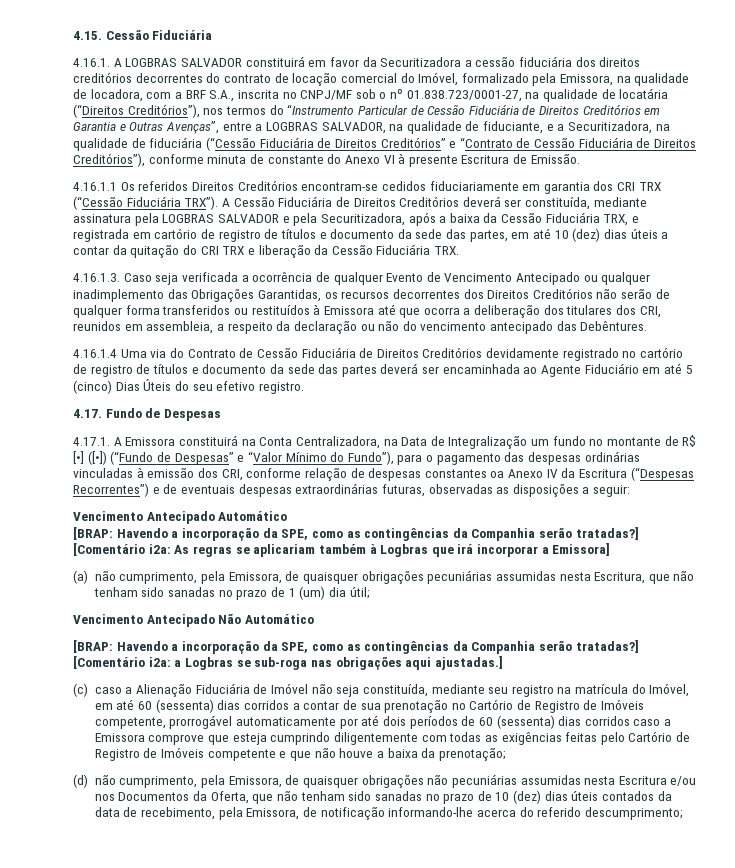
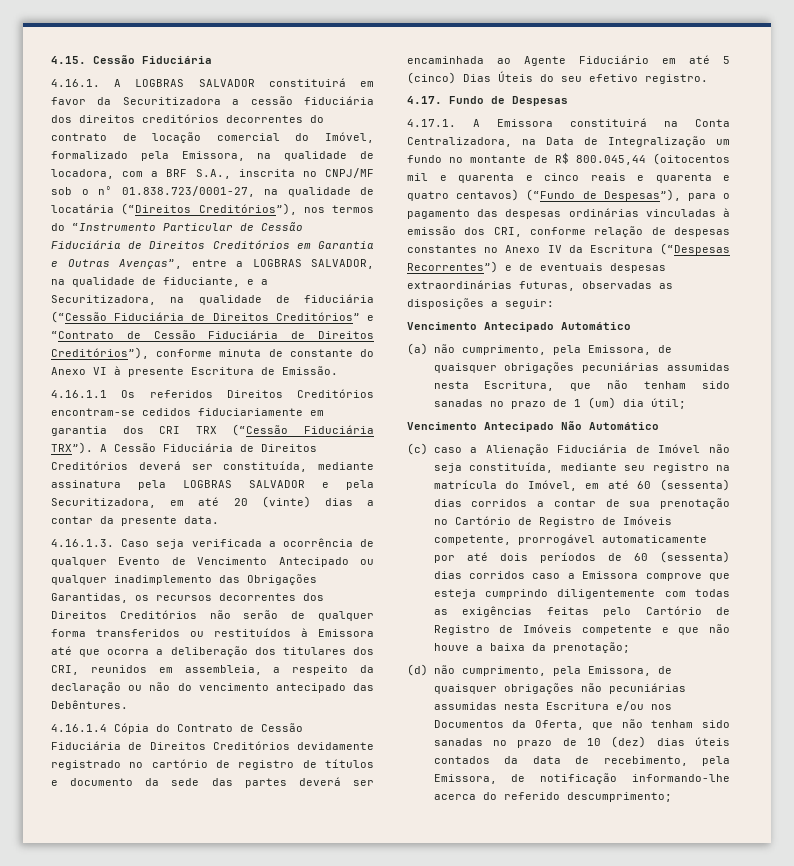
- A Cessão Fiduciária de Direitos Creditórios deverá ser constituída, mediante assinatura pela LOGBRAS SALVADOR e pela Securitizadora, após a baixa da Cessão Fiduciária TRX, e registrada em cartório de registro de títulos e documento da sede das partes, em até 10 (dez) dias úteis a contar da quitação do CRI TRX e liberação da Cessão Fiduciária TRX.
+ A Cessão Fiduciária de Direitos Creditórios deverá ser constituída, mediante assinatura pela LOGBRAS SALVADOR e pela Securitizadora, em até 20 (vinte) dias a contar da presente data.
- 4.16.1.4 Uma via do Contrato de Cessão Fiduciária de Direitos Creditórios devidamente registrado no cartório de registro de títulos e documento da sede das partes deverá ser encaminhada ao Agente Fiduciário em até 5 (cinco) Dias Úteis do seu efetivo registro.
+ 4.16.1.4 Cópia do Contrato de Cessão Fiduciária de Direitos Creditórios devidamente registrado no cartório de registro de títulos e documento da sede das partes deverá ser encaminhada ao Agente Fiduciário em até 5 (cinco) Dias Úteis do seu efetivo registro.
- 4.17.1. A Emissora constituirá na Conta Centralizadora, na Data de Integralização um fundo no montante de R$ [•] ([•]) (“Fundo de Despesas” e “Valor Mínimo do Fundo”), para o pagamento das despesas ordinárias vinculadas à emissão dos CRI, conforme relação de despesas constantes oa Anexo IV da Escritura (“Despesas Recorrentes”) e de eventuais despesas extraordinárias futuras, observadas as disposições a seguir:
+ 4.17.1. A Emissora constituirá na Conta Centralizadora, na Data de Integralização um fundo no montante de R$ 800.045,44 (oitocentos mil e quarenta e cinco reais e quarenta e quatro centavos) (“Fundo de Despesas”), para o pagamento das despesas ordinárias vinculadas à emissão dos CRI, conforme relação de despesas constantes no Anexo IV da Escritura (“Despesas Recorrentes”) e de eventuais despesas extraordinárias futuras, observadas as disposições a seguir:
- [BRAP: Havendo a incorporação da SPE, como as contingências da Companhia serão tratadas?] [Comentário i2a: As regras se aplicariam também à Logbras que irá incorporar a Emissora]
- [BRAP: Havendo a incorporação da SPE, como as contingências da Companhia serão tratadas?] [Comentário i2a: a Logbras se sub-roga nas obrigações aqui ajustadas.]

